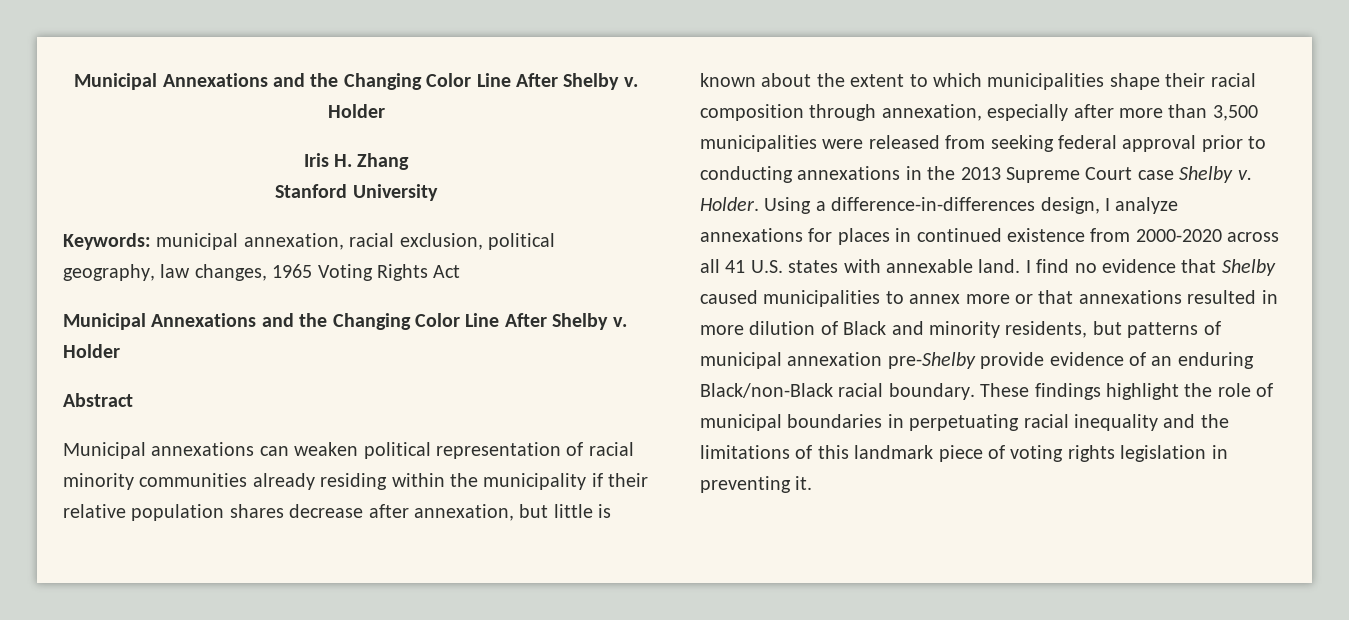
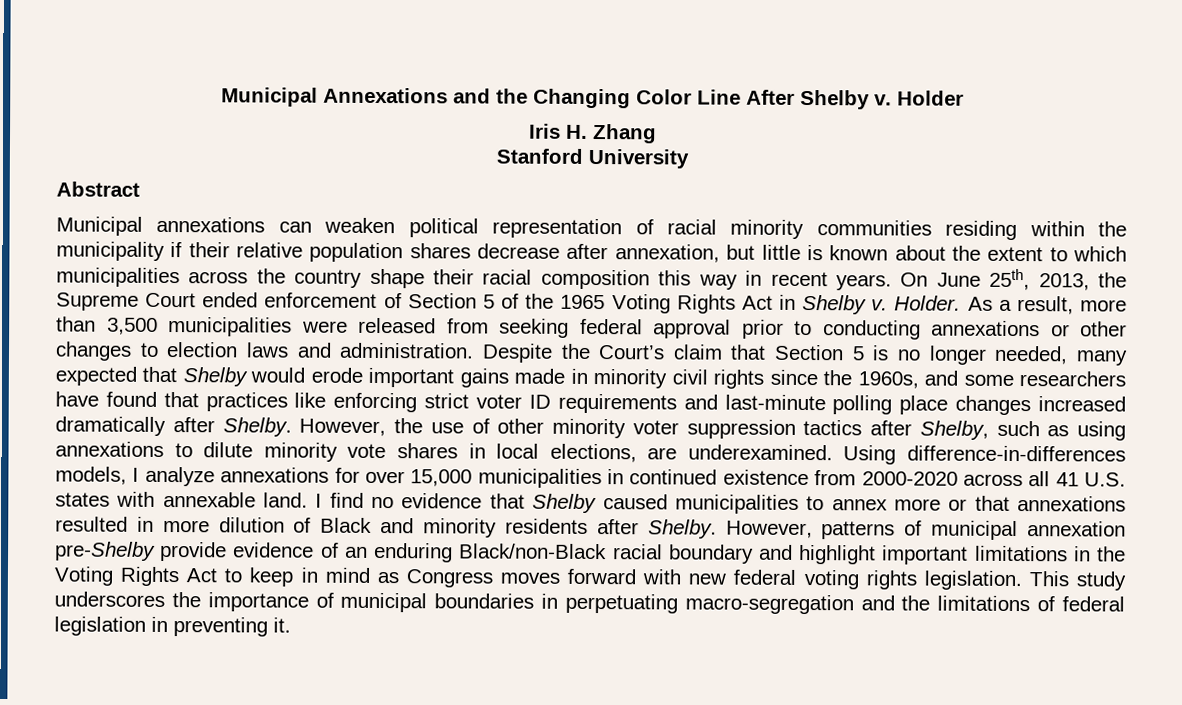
- Keywords: municipal annexation, racial exclusion, political geography, law changes, 1965 Voting Rights Act
- Municipal Annexations and the Changing Color Line After Shelby v. Holder
- Municipal annexations can weaken political representation of racial minority communities already residing within the municipality if their relative population shares decrease after annexation, but little is known about the extent to which municipalities shape their racial composition through annexation, especially after more than 3,500 municipalities were released from seeking federal approval prior to conducting annexations in the 2013 Supreme Court case Shelby v. Holder. Using a difference-in-differences design, I analyze annexations for places in continued existence from 2000-2020 across all 41 U.S. states with annexable land.
+ Municipal annexations can weaken political representation of racial minority communities residing within the municipality if their relative population shares decrease after annexation, but little is known about the extent to which municipalities across the country shape their racial composition this way in recent years. On June 25th, 2013, the Supreme Court ended enforcement of Section 5 of the 1965 Voting Rights Act in Shelby v. Holder. As a result, more than 3,500 municipalities were released from seeking federal approval prior to conducting annexations or other changes to election laws and administration. Despite the Court’s claim that Section 5 is no longer needed, many expected that Shelby would erode important gains made in minority civil rights since the 1960s, and some researchers have found that practices like enforcing strict voter ID requirements and last-minute polling place changes increased dramatically after Shelby. However, the use of other minority voter suppression tactics after Shelby, such as using annexations to dilute minority vote shares in local elections, are underexamined. Using difference-in-differences models, I analyze annexations for over 15,000 municipalities in continued existence from 2000-2020 across all 41 U.S. states with annexable land.
- I find no evidence that Shelby caused municipalities to annex more or that annexations resulted in more dilution of Black and minority residents, but patterns of municipal annexation pre-Shelby provide evidence of an enduring Black/non-Black racial boundary. These findings highlight the role of municipal boundaries in perpetuating racial inequality and the limitations of this landmark piece of voting rights legislation in preventing it.
+ I find no evidence that Shelby caused municipalities to annex more or that annexations resulted in more dilution of Black and minority residents after Shelby. However, patterns of municipal annexation pre-Shelby provide evidence of an enduring Black/non-Black racial boundary and highlight important limitations in the Voting Rights Act to keep in mind as Congress moves forward with new federal voting rights legislation. This study underscores the importance of municipal boundaries in perpetuating macro-segregation and the limitations of federal legislation in preventing it.

